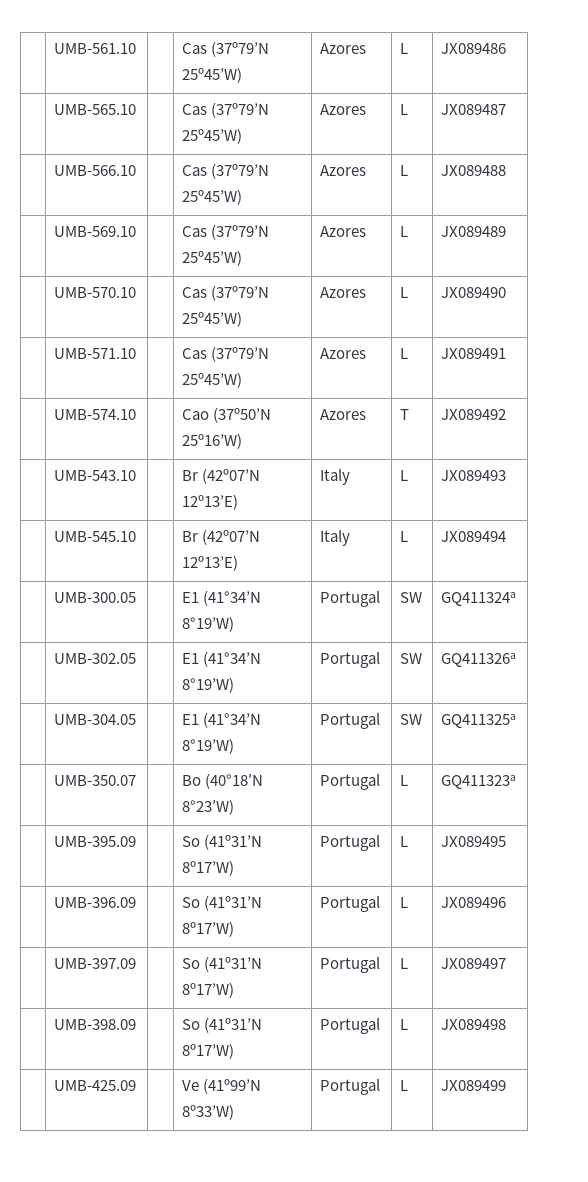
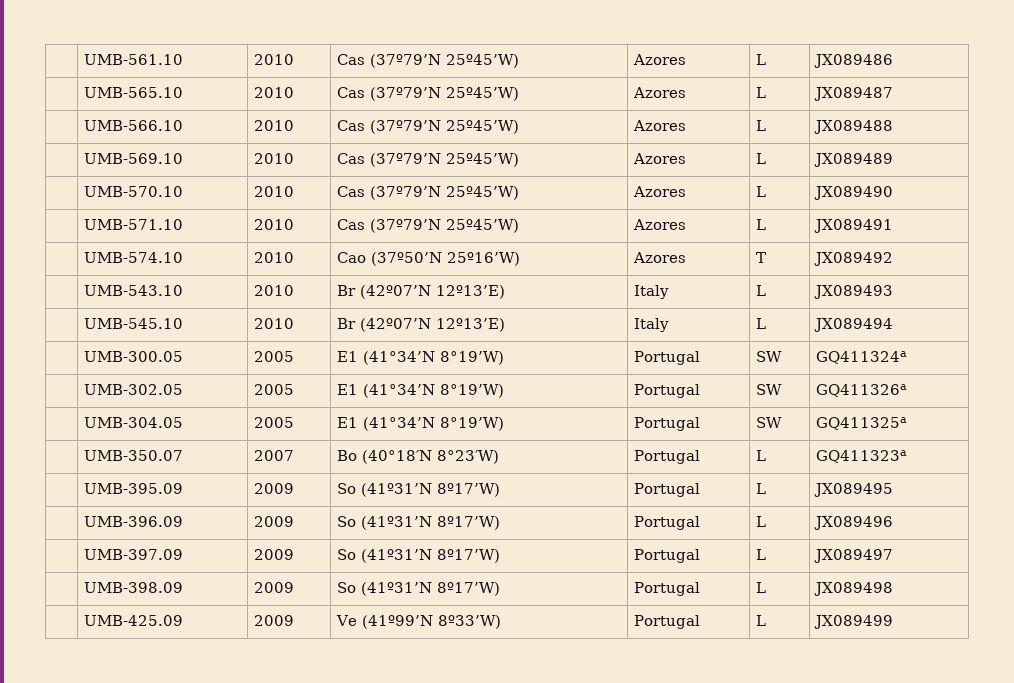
- | UMB-561.10 | | Cas (37º79’N 25º45’W) | Azores | L | JX089486
+ | UMB-561.10 | 2010 | Cas (37º79’N 25º45’W) | Azores | L | JX089486
- | UMB-565.10 | | Cas (37º79’N 25º45’W) | Azores | L | JX089487
+ | UMB-565.10 | 2010 | Cas (37º79’N 25º45’W) | Azores | L | JX089487
- | UMB-566.10 | | Cas (37º79’N 25º45’W) | Azores | L | JX089488
+ | UMB-566.10 | 2010 | Cas (37º79’N 25º45’W) | Azores | L | JX089488
- | UMB-569.10 | | Cas (37º79’N 25º45’W) | Azores | L | JX089489
+ | UMB-569.10 | 2010 | Cas (37º79’N 25º45’W) | Azores | L | JX089489
- | UMB-570.10 | | Cas (37º79’N 25º45’W) | Azores | L | JX089490
+ | UMB-570.10 | 2010 | Cas (37º79’N 25º45’W) | Azores | L | JX089490
- | UMB-571.10 | | Cas (37º79’N 25º45’W) | Azores | L | JX089491
+ | UMB-571.10 | 2010 | Cas (37º79’N 25º45’W) | Azores | L | JX089491
- | UMB-574.10 | | Cao (37º50’N 25º16’W) | Azores | T | JX089492
+ | UMB-574.10 | 2010 | Cao (37º50’N 25º16’W) | Azores | T | JX089492
- | UMB-543.10 | | Br (42º07’N 12º13’E) | Italy | L | JX089493
+ | UMB-543.10 | 2010 | Br (42º07’N 12º13’E) | Italy | L | JX089493
- | UMB-545.10 | | Br (42º07’N 12º13’E) | Italy | L | JX089494
+ | UMB-545.10 | 2010 | Br (42º07’N 12º13’E) | Italy | L | JX089494
- | UMB-300.05 | | E1 (41°34’N 8°19’W) | Portugal | SW | GQ411324a
+ | UMB-300.05 | 2005 | E1 (41°34’N 8°19’W) | Portugal | SW | GQ411324a
- | UMB-302.05 | | E1 (41°34’N 8°19’W) | Portugal | SW | GQ411326a
+ | UMB-302.05 | 2005 | E1 (41°34’N 8°19’W) | Portugal | SW | GQ411326a
- | UMB-304.05 | | E1 (41°34’N 8°19’W) | Portugal | SW | GQ411325a
+ | UMB-304.05 | 2005 | E1 (41°34’N 8°19’W) | Portugal | SW | GQ411325a
- | UMB-350.07 | | Bo (40°18′N 8°23′W) | Portugal | L | GQ411323a
+ | UMB-350.07 | 2007 | Bo (40°18′N 8°23′W) | Portugal | L | GQ411323a
- | UMB-395.09 | | So (41º31’N 8º17’W) | Portugal | L | JX089495
+ | UMB-395.09 | 2009 | So (41º31’N 8º17’W) | Portugal | L | JX089495
- | UMB-396.09 | | So (41º31’N 8º17’W) | Portugal | L | JX089496
+ | UMB-396.09 | 2009 | So (41º31’N 8º17’W) | Portugal | L | JX089496
- | UMB-397.09 | | So (41º31’N 8º17’W) | Portugal | L | JX089497
+ | UMB-397.09 | 2009 | So (41º31’N 8º17’W) | Portugal | L | JX089497
- | UMB-398.09 | | So (41º31’N 8º17’W) | Portugal | L | JX089498
+ | UMB-398.09 | 2009 | So (41º31’N 8º17’W) | Portugal | L | JX089498
- | UMB-425.09 | | Ve (41º99’N 8º33’W) | Portugal | L | JX089499
+ | UMB-425.09 | 2009 | Ve (41º99’N 8º33’W) | Portugal | L | JX089499

